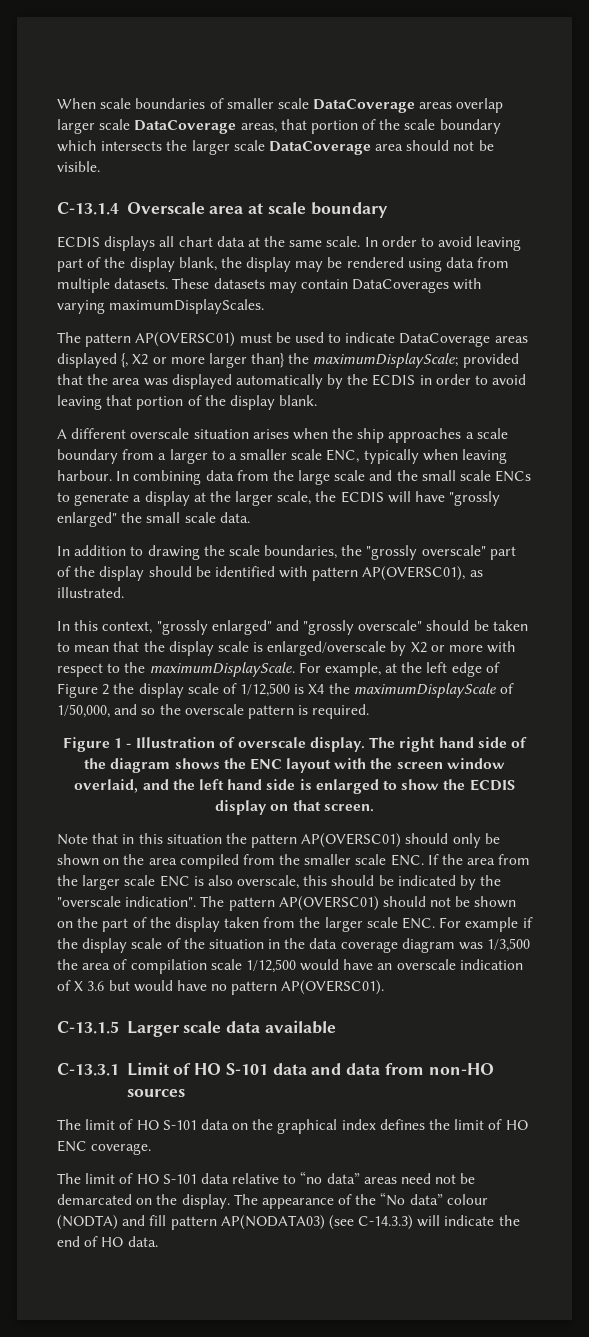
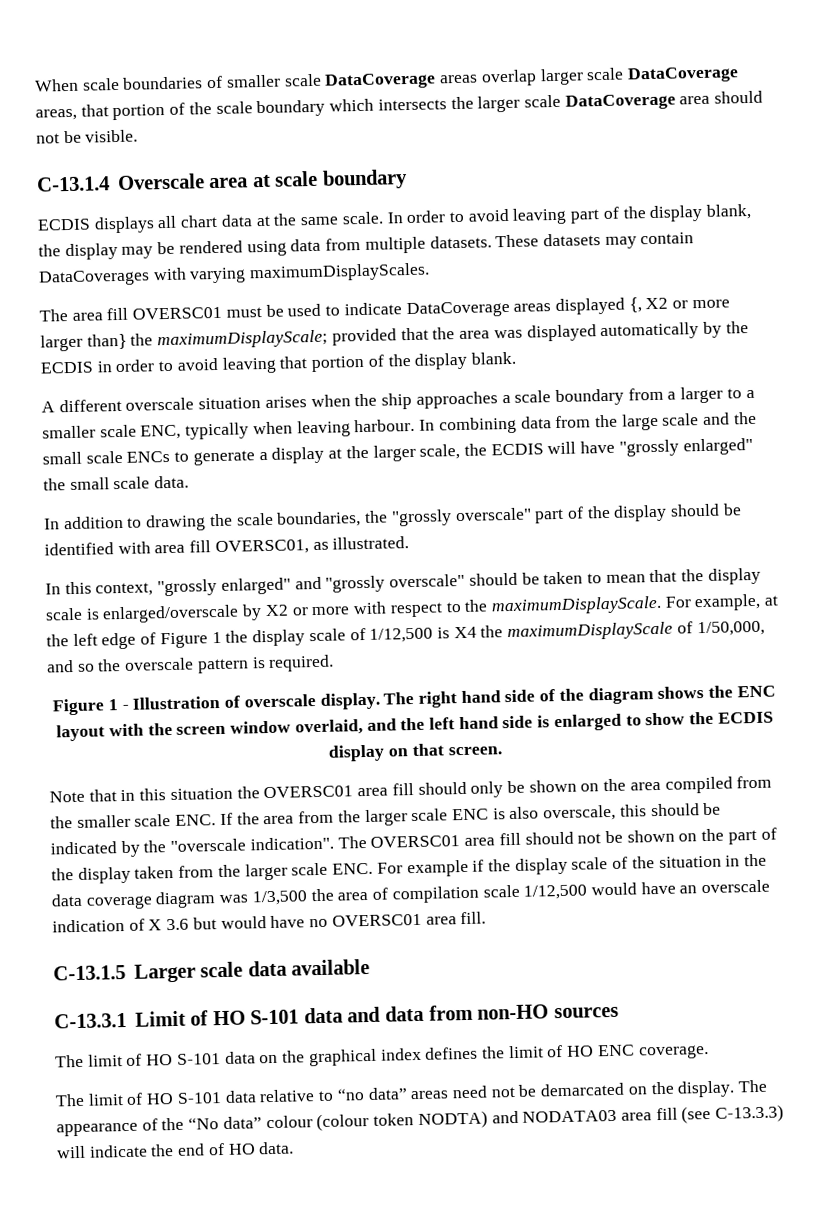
- The pattern AP(OVERSC01) must be used to indicate DataCoverage areas displayed {, X2 or more larger than} the maximumDisplayScale; provided that the area was displayed automatically by the ECDIS in order to avoid leaving that portion of the display blank.
+ The area fill OVERSC01 must be used to indicate DataCoverage areas displayed {, X2 or more larger than} the maximumDisplayScale; provided that the area was displayed automatically by the ECDIS in order to avoid leaving that portion of the display blank.
- In addition to drawing the scale boundaries, the "grossly overscale" part of the display should be identified with pattern AP(OVERSC01), as illustrated.
+ In addition to drawing the scale boundaries, the "grossly overscale" part of the display should be identified with area fill OVERSC01, as illustrated.
- For example, at the left edge of Figure 2 the display scale of 1/12,500 is X4 the maximumDisplayScale of 1/50,000, and so the overscale pattern is required.
+ For example, at the left edge of Figure 1 the display scale of 1/12,500 is X4 the maximumDisplayScale of 1/50,000, and so the overscale pattern is required.
- Note that in this situation the pattern AP(OVERSC01) should only be shown on the area compiled from the smaller scale ENC. If the area from the larger scale ENC is also overscale, this should be indicated by the "overscale indication".
+ Note that in this situation the OVERSC01 area fill should only be shown on the area compiled from the smaller scale ENC. If the area from the larger scale ENC is also overscale, this should be indicated by the "overscale indication".
- The pattern AP(OVERSC01) should not be shown on the part of the display taken from the larger scale ENC. For example if the display scale of the situation in the data coverage diagram was 1/3,500 the area of compilation scale 1/12,500 would have an overscale indication of X 3.6 but would have no pattern AP(OVERSC01).
+ The OVERSC01 area fill should not be shown on the part of the display taken from the larger scale ENC. For example if the display scale of the situation in the data coverage diagram was 1/3,500 the area of compilation scale 1/12,500 would have an overscale indication of X 3.6 but would have no OVERSC01 area fill.
- The appearance of the “No data” colour (NODTA) and fill pattern AP(NODATA03) (see C-14.3.3) will indicate the end of HO data.
+ The appearance of the “No data” colour (colour token NODTA) and NODATA03 area fill (see C-13.3.3) will indicate the end of HO data.

